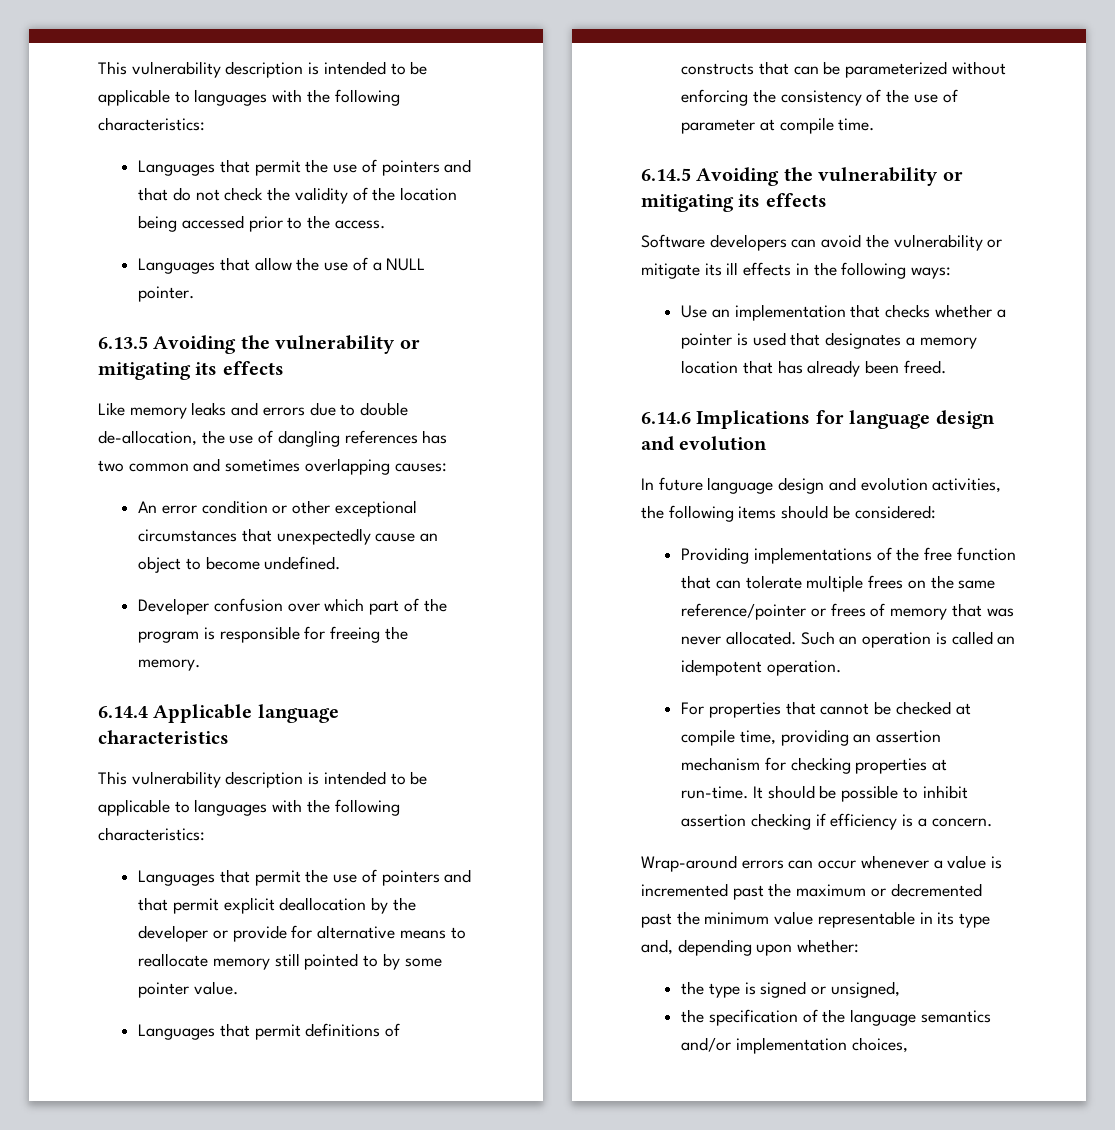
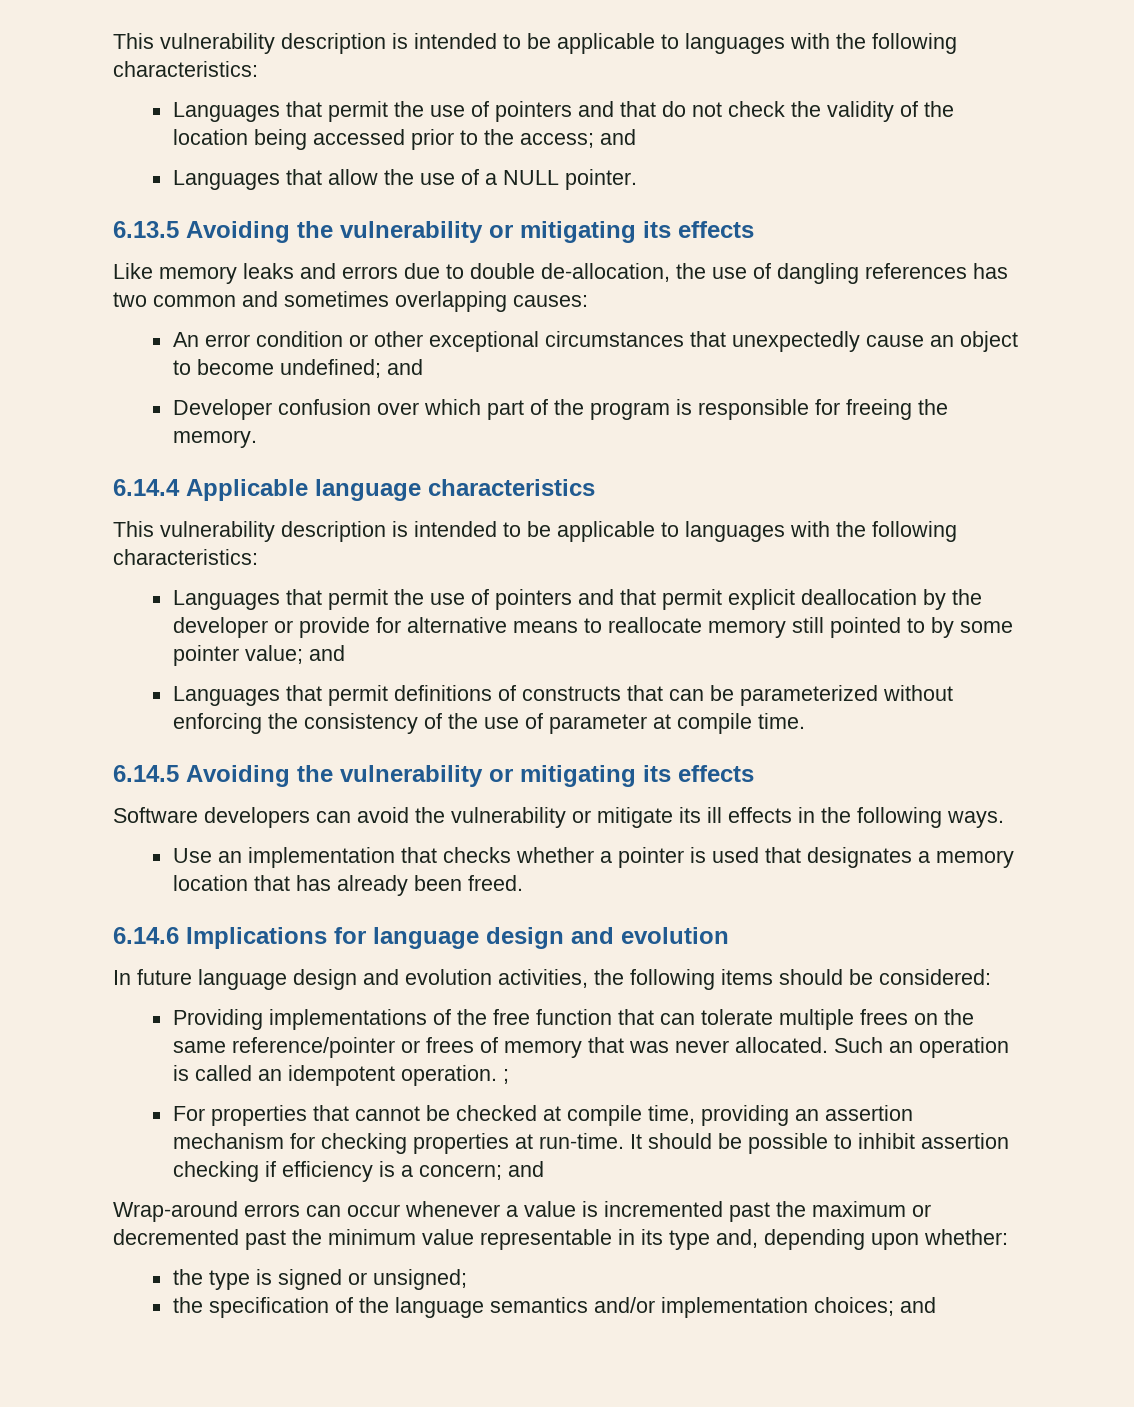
- Languages that permit the use of pointers and that do not check the validity of the location being accessed prior to the access.
+ Languages that permit the use of pointers and that do not check the validity of the location being accessed prior to the access; and
- An error condition or other exceptional circumstances that unexpectedly cause an object to become undefined.
+ An error condition or other exceptional circumstances that unexpectedly cause an object to become undefined; and
- Languages that permit the use of pointers and that permit explicit deallocation by the developer or provide for alternative means to reallocate memory still pointed to by some pointer value.
+ Languages that permit the use of pointers and that permit explicit deallocation by the developer or provide for alternative means to reallocate memory still pointed to by some pointer value; and
- Software developers can avoid the vulnerability or mitigate its ill effects in the following ways:
+ Software developers can avoid the vulnerability or mitigate its ill effects in the following ways.
- Such an operation is called an idempotent operation.
+ Such an operation is called an idempotent operation. ;
- It should be possible to inhibit assertion checking if efficiency is a concern.
+ It should be possible to inhibit assertion checking if efficiency is a concern; and
- the type is signed or unsigned,
+ the type is signed or unsigned;
- the specification of the language semantics and/or implementation choices,
+ the specification of the language semantics and/or implementation choices; and

